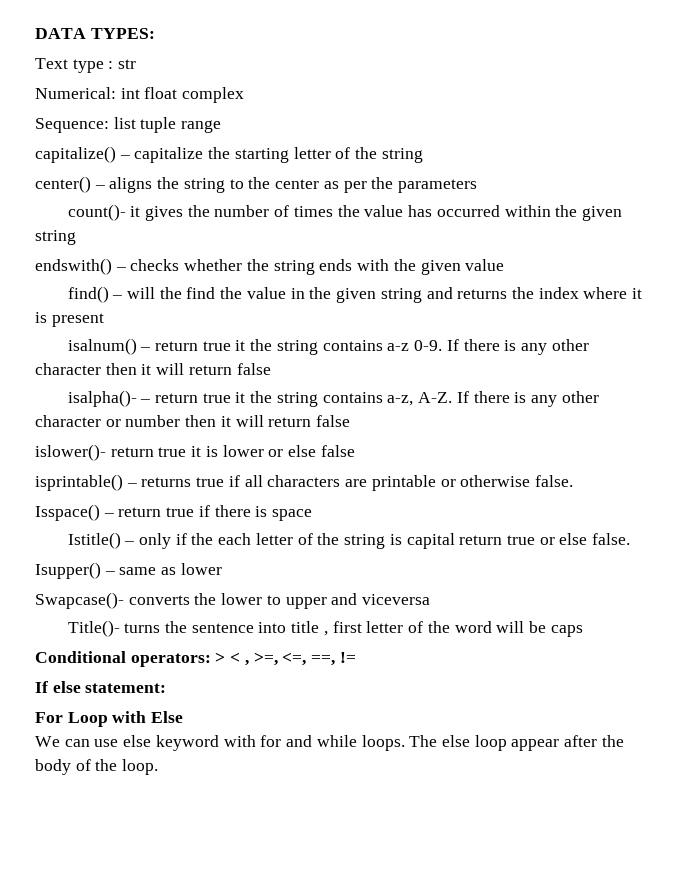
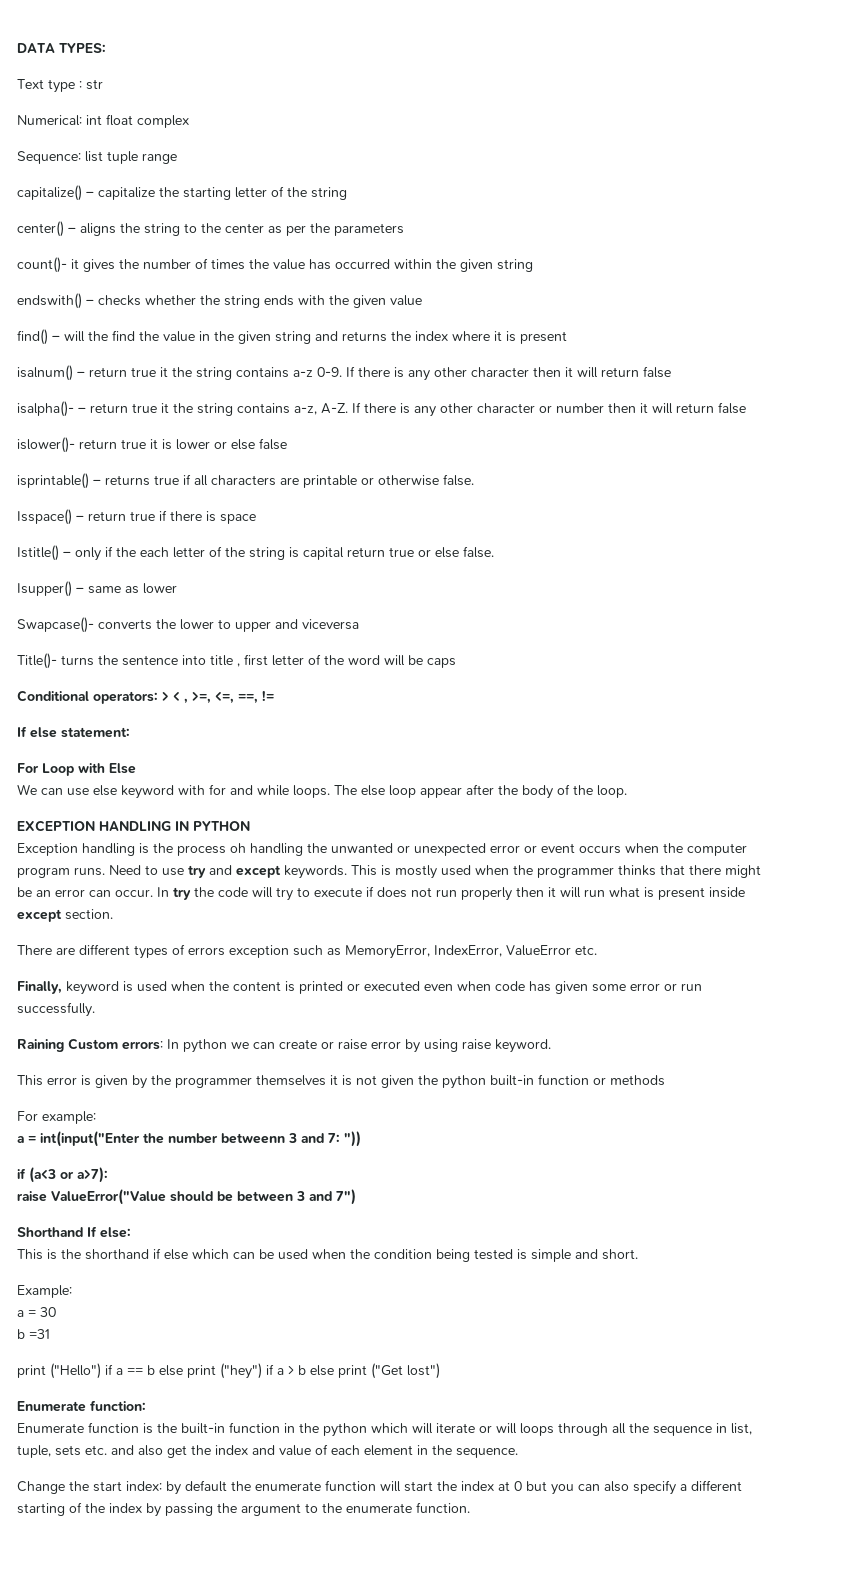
+ EXCEPTION HANDLING IN PYTHON
+ Exception handling is the process oh handling the unwanted or unexpected error or event occurs when the computer program runs. Need to use try and except keywords. This is mostly used when the programmer thinks that there might be an error can occur. In try the code will try to execute if does not run properly then it will run what is present inside except section.
+ There are different types of errors exception such as MemoryError, IndexError, ValueError etc.
+ Finally, keyword is used when the content is printed or executed even when code has given some error or run successfully.
+ Raining Custom errors: In python we can create or raise error by using raise keyword.
+ This error is given by the programmer themselves it is not given the python built-in function or methods
+ For example:
+ a = int(input("Enter the number betweenn 3 and 7: "))
+ if (a<3 or a>7):
+ raise ValueError("Value should be between 3 and 7")
+ Shorthand If else:
+ This is the shorthand if else which can be used when the condition being tested is simple and short.
+ Example:
+ a = 30
+ b =31
+ print ("Hello") if a == b else print ("hey") if a > b else print ("Get lost")
+ Enumerate function:
+ Enumerate function is the built-in function in the python which will iterate or will loops through all the sequence in list, tuple, sets etc. and also get the index and value of each element in the sequence.
+ Change the start index: by default the enumerate function will start the index at 0 but you can also specify a different starting of the index by passing the argument to the enumerate function.

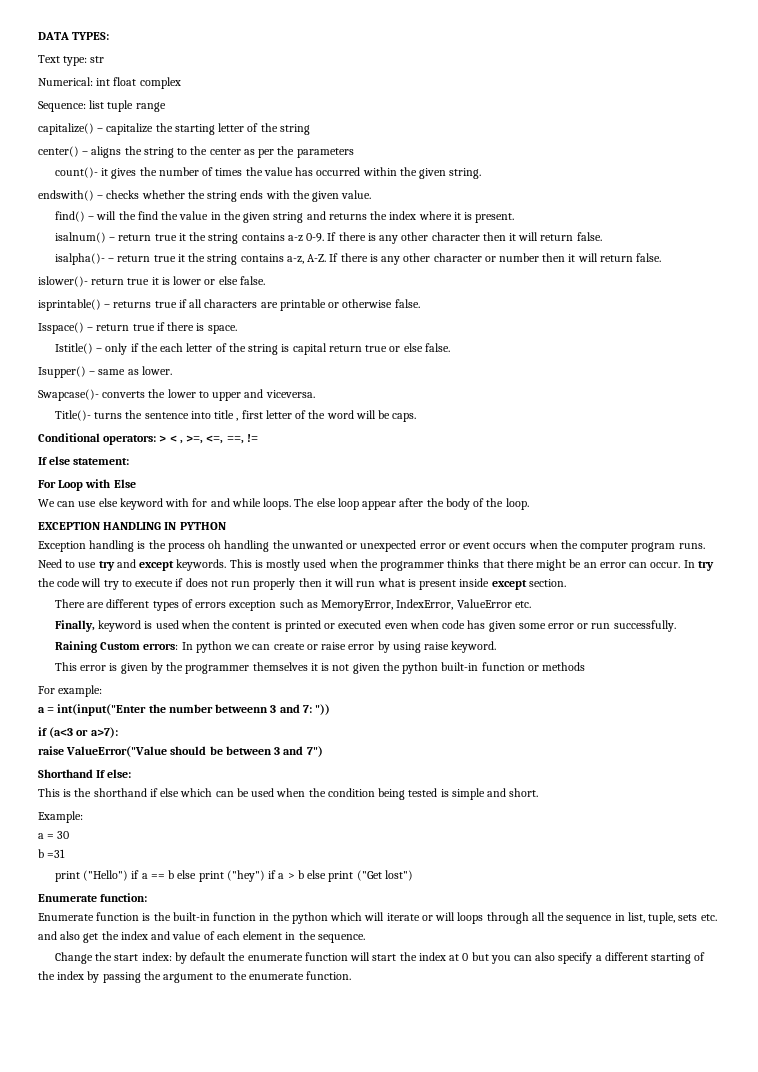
- Text type : str
+ Text type: str
- count()- it gives the number of times the value has occurred within the given string
+ count()- it gives the number of times the value has occurred within the given string.
- endswith() – checks whether the string ends with the given value
+ endswith() – checks whether the string ends with the given value.
- find() – will the find the value in the given string and returns the index where it is present
+ find() – will the find the value in the given string and returns the index where it is present.
- If there is any other character then it will return false
+ If there is any other character then it will return false.
- isalpha()- – return true it the string contains a-z, A-Z. If there is any other character or number then it will return false
+ isalpha()- – return true it the string contains a-z, A-Z. If there is any other character or number then it will return false.
- islower()- return true it is lower or else false
+ islower()- return true it is lower or else false.
- Isspace() – return true if there is space
+ Isspace() – return true if there is space.
- Isupper() – same as lower
+ Isupper() – same as lower.
- Swapcase()- converts the lower to upper and viceversa
+ Swapcase()- converts the lower to upper and viceversa.
- Title()- turns the sentence into title , first letter of the word will be caps
+ Title()- turns the sentence into title , first letter of the word will be caps.

